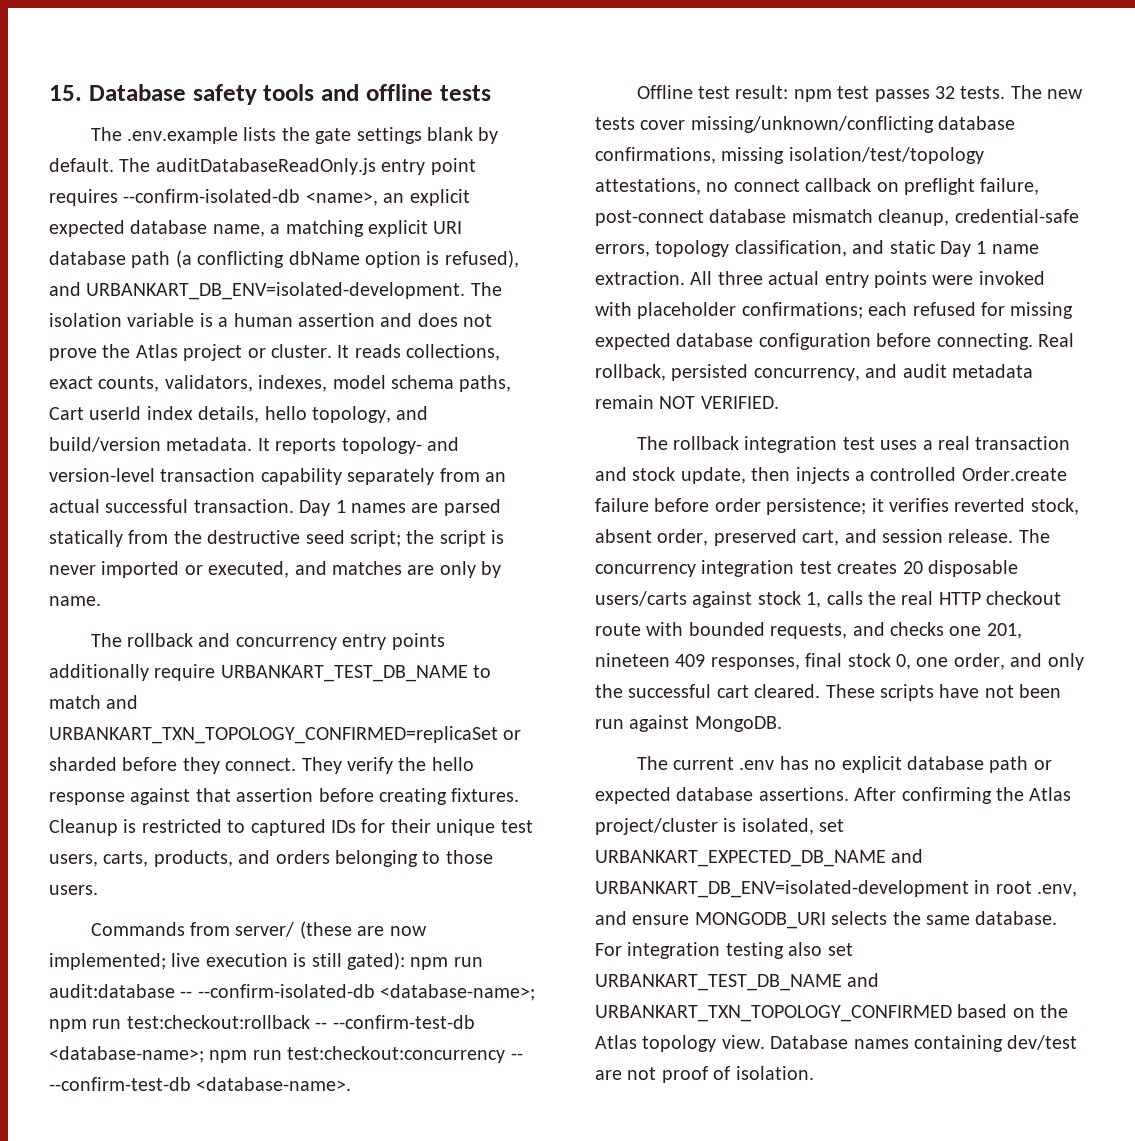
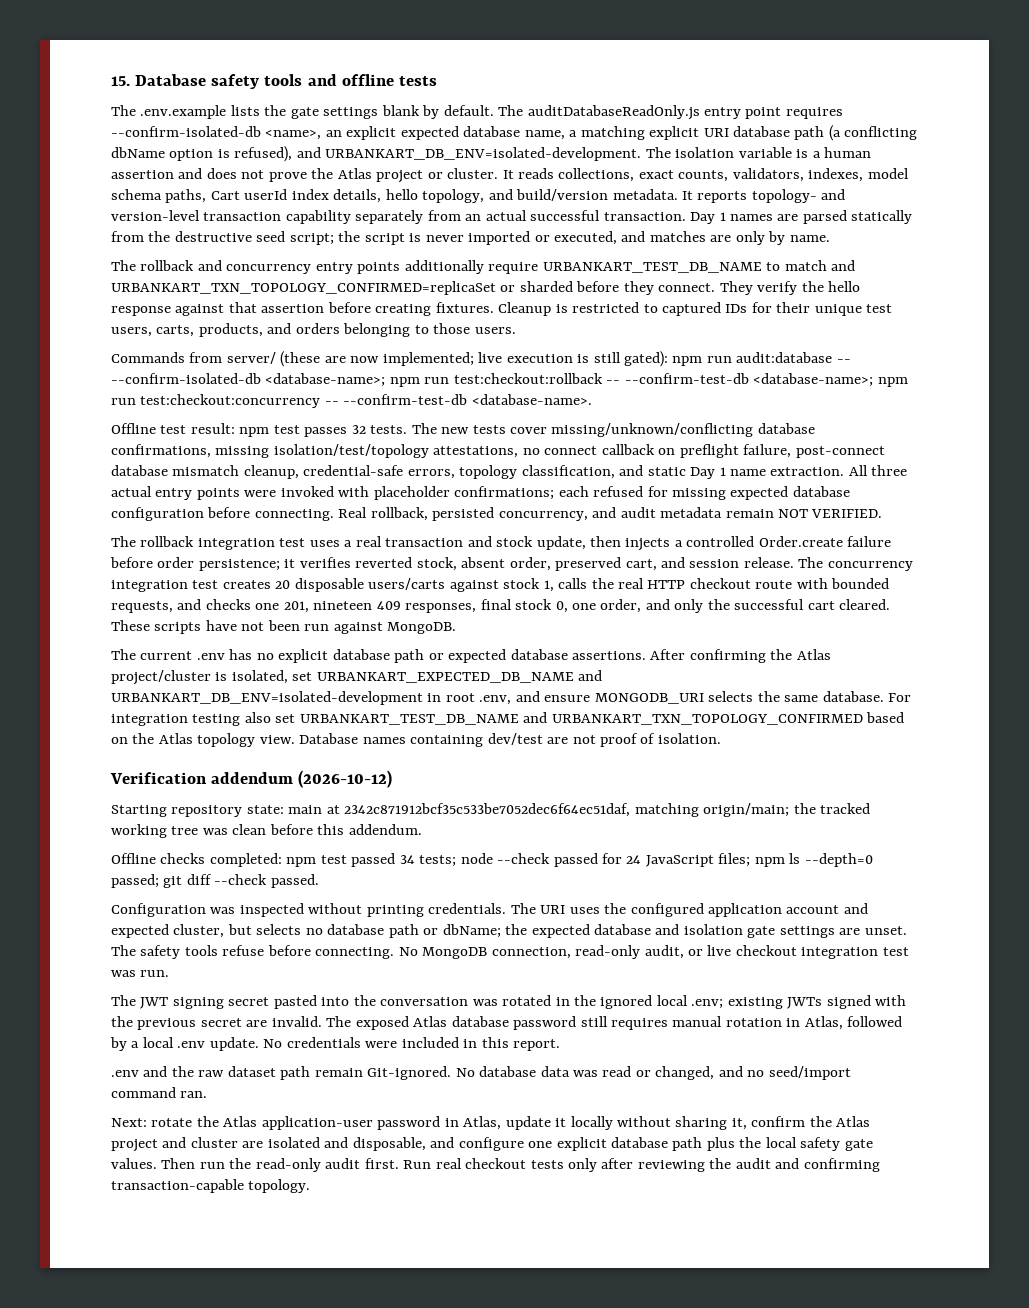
+ Verification addendum (2026-10-12)
+ Starting repository state: main at 2342c871912bcf35c533be7052dec6f64ec51daf, matching origin/main; the tracked working tree was clean before this addendum.
+ Offline checks completed: npm test passed 34 tests; node --check passed for 24 JavaScript files; npm ls --depth=0 passed; git diff --check passed.
+ Configuration was inspected without printing credentials. The URI uses the configured application account and expected cluster, but selects no database path or dbName; the expected database and isolation gate settings are unset. The safety tools refuse before connecting. No MongoDB connection, read-only audit, or live checkout integration test was run.
+ The JWT signing secret pasted into the conversation was rotated in the ignored local .env; existing JWTs signed with the previous secret are invalid. The exposed Atlas database password still requires manual rotation in Atlas, followed by a local .env update. No credentials were included in this report.
+ .env and the raw dataset path remain Git-ignored. No database data was read or changed, and no seed/import command ran.
+ Next: rotate the Atlas application-user password in Atlas, update it locally without sharing it, confirm the Atlas project and cluster are isolated and disposable, and configure one explicit database path plus the local safety gate values. Then run the read-only audit first. Run real checkout tests only after reviewing the audit and confirming transaction-capable topology.

